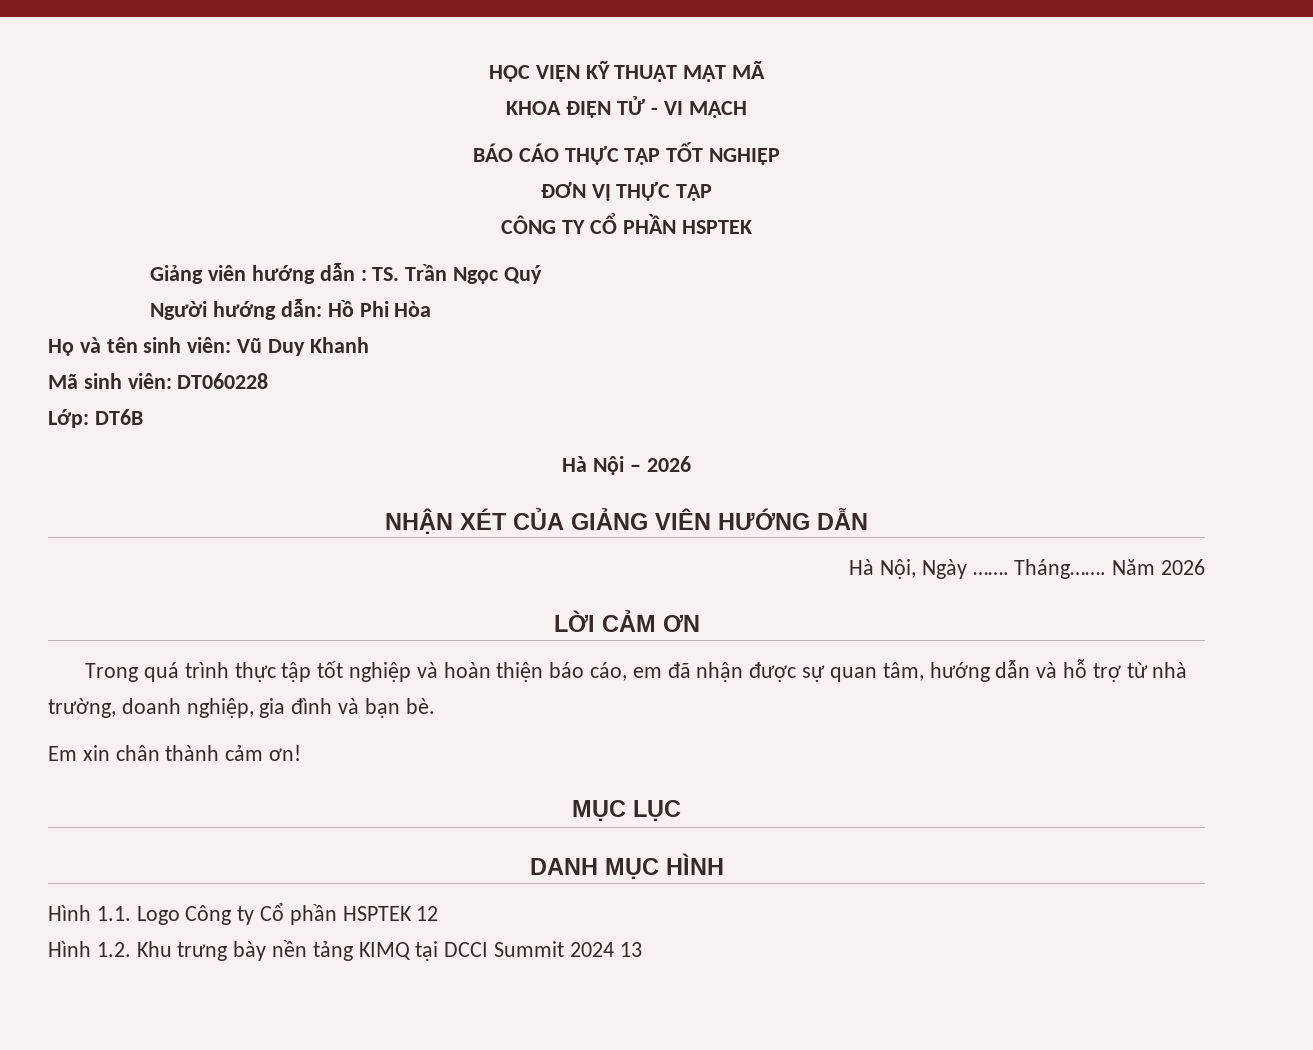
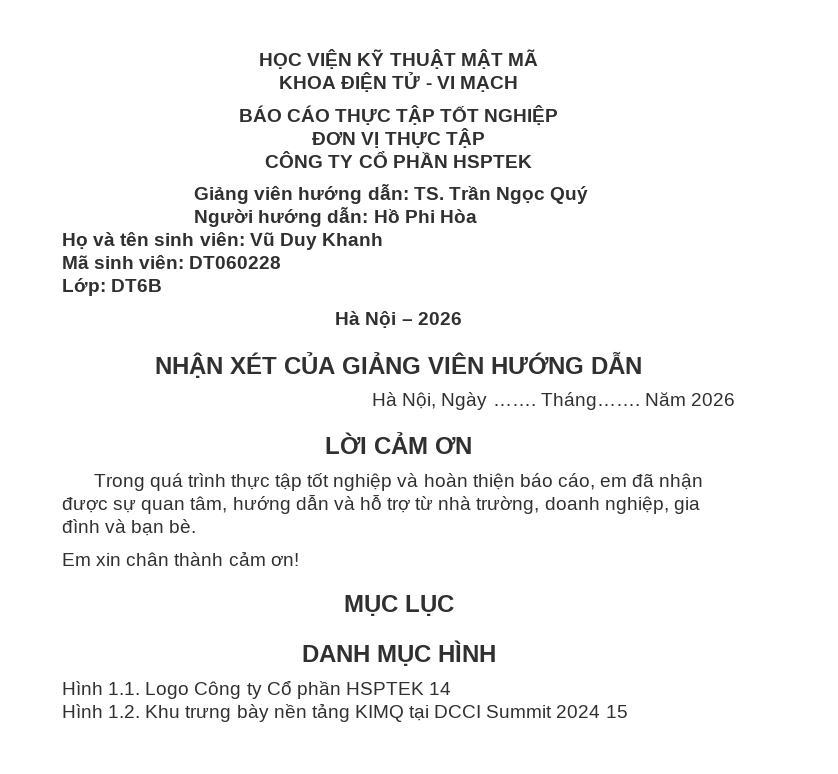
- Giảng viên hướng dẫn : TS. Trần Ngọc Quý
+ Giảng viên hướng dẫn: TS. Trần Ngọc Quý
- Hình 1.1. Logo Công ty Cổ phần HSPTEK 12
+ Hình 1.1. Logo Công ty Cổ phần HSPTEK 14
- Hình 1.2. Khu trưng bày nền tảng KIMQ tại DCCI Summit 2024 13
+ Hình 1.2. Khu trưng bày nền tảng KIMQ tại DCCI Summit 2024 15

